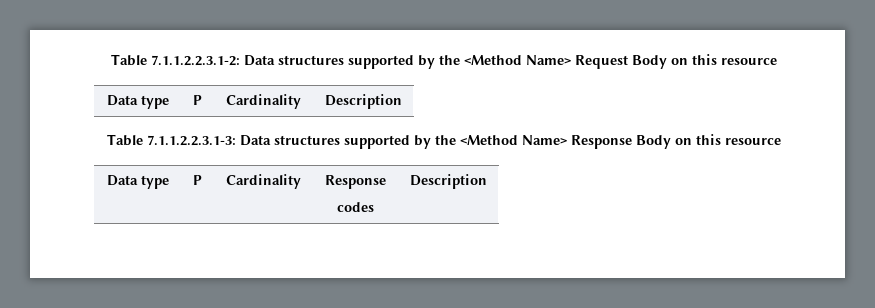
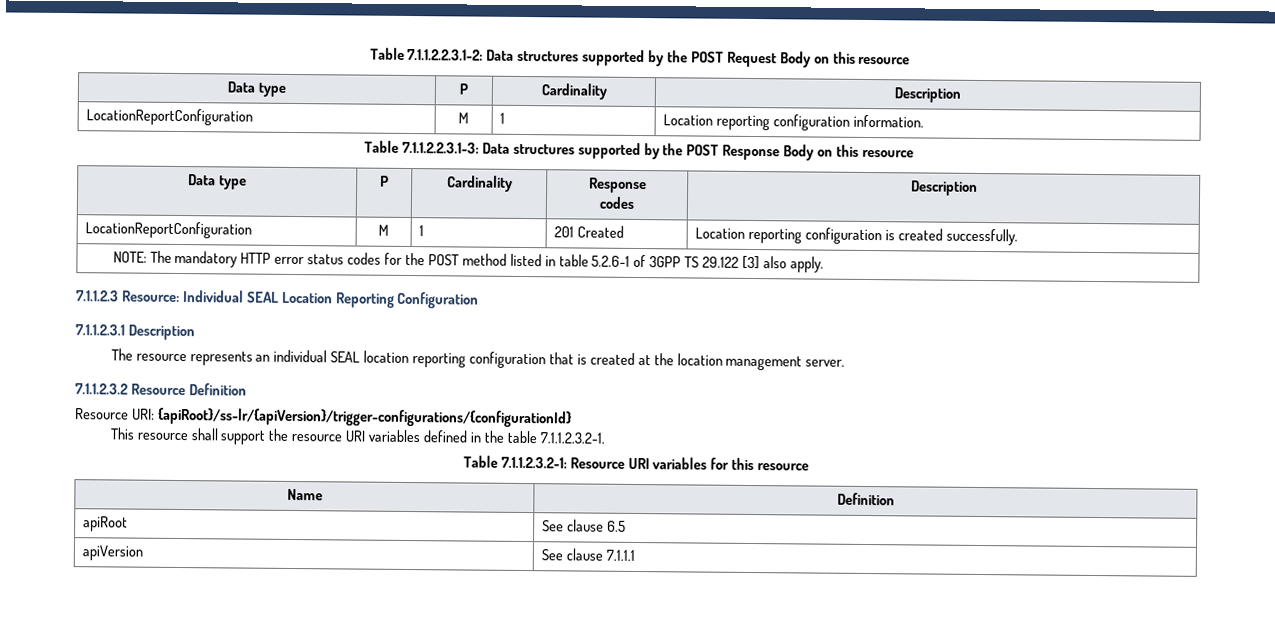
- Table 7.1.1.2.2.3.1-2: Data structures supported by the <Method Name> Request Body on this resource
+ Table 7.1.1.2.2.3.1-2: Data structures supported by the POST Request Body on this resource
+ LocationReportConfiguration | M | 1 | Location reporting configuration information.
- Table 7.1.1.2.2.3.1-3: Data structures supported by the <Method Name> Response Body on this resource
+ Table 7.1.1.2.2.3.1-3: Data structures supported by the POST Response Body on this resource
+ LocationReportConfiguration | M | 1 | 201 Created | Location reporting configuration is created successfully.
+ NOTE: The mandatory HTTP error status codes for the POST method listed in table 5.2.6-1 of 3GPP TS 29.122 [3] also apply.
+ 7.1.1.2.3 Resource: Individual SEAL Location Reporting Configuration
+ 7.1.1.2.3.1 Description
+ The resource represents an individual SEAL location reporting configuration that is created at the location management server.
+ 7.1.1.2.3.2 Resource Definition
+ Resource URI: {apiRoot}/ss-lr/{apiVersion}/trigger-configurations/{configurationId}
+ This resource shall support the resource URI variables defined in the table 7.1.1.2.3.2-1.
+ Table 7.1.1.2.3.2-1: Resource URI variables for this resource
+ Name | Definition
+ apiRoot | See clause 6.5
+ apiVersion | See clause 7.1.1.1

